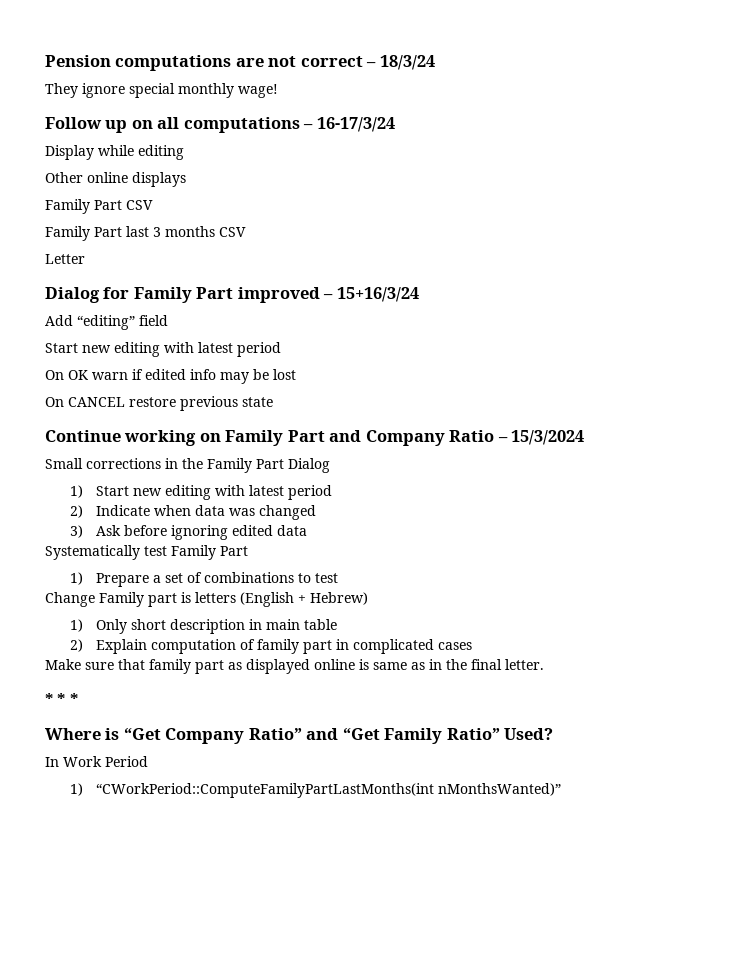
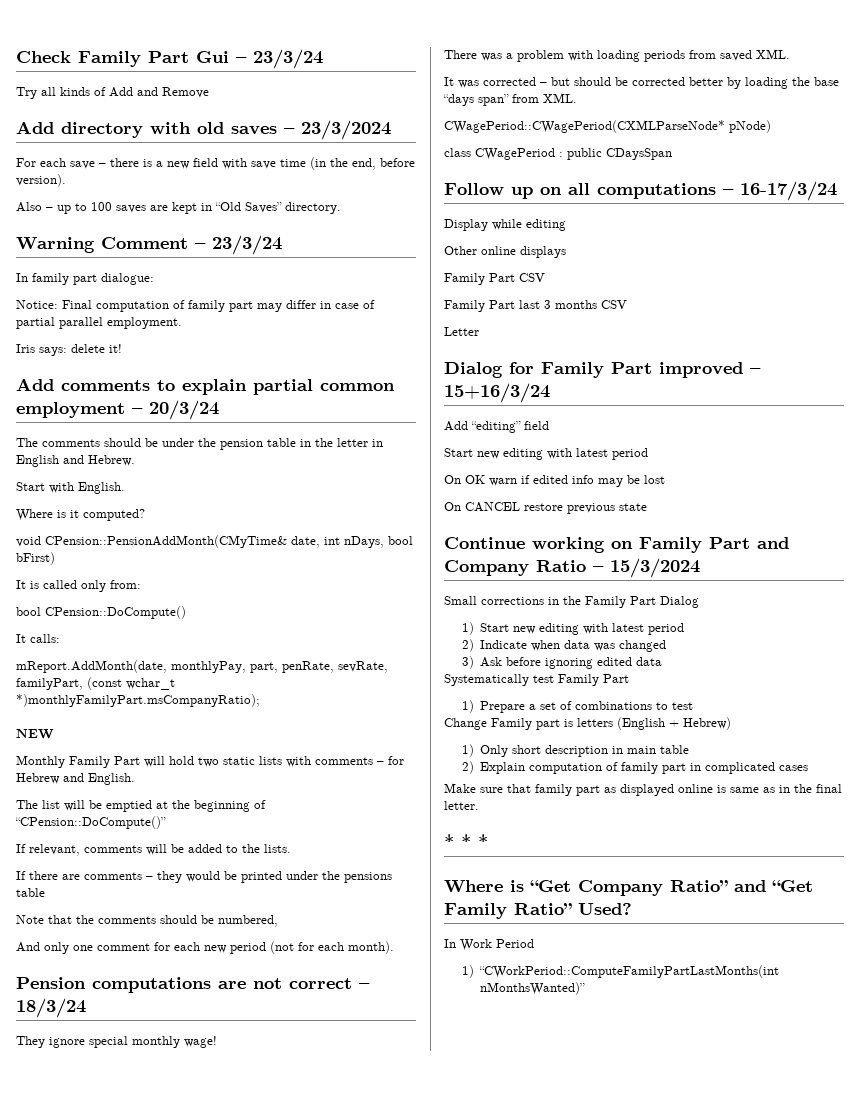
+ Check Family Part Gui – 23/3/24
+ Try all kinds of Add and Remove
+ Add directory with old saves – 23/3/2024
+ For each save – there is a new field with save time (in the end, before version).
+ Also – up to 100 saves are kept in “Old Saves” directory.
+ Warning Comment – 23/3/24
+ In family part dialogue:
+ Notice: Final computation of family part may differ in case of partial parallel employment.
+ Iris says: delete it!
+ Add comments to explain partial common employment – 20/3/24
+ The comments should be under the pension table in the letter in English and Hebrew.
+ Start with English.
+ Where is it computed?
+ void CPension::PensionAddMonth(CMyTime& date, int nDays, bool bFirst)
+ It is called only from:
+ bool CPension::DoCompute()
+ It calls:
+ mReport.AddMonth(date, monthlyPay, part, penRate, sevRate, familyPart, (const wchar_t *)monthlyFamilyPart.msCompanyRatio);
+ NEW
+ Monthly Family Part will hold two static lists with comments – for Hebrew and English.
+ The list will be emptied at the beginning of “CPension::DoCompute()”
+ If relevant, comments will be added to the lists.
+ If there are comments – they would be printed under the pensions table
+ Note that the comments should be numbered,
+ And only one comment for each new period (not for each month).
+ There was a problem with loading periods from saved XML.
+ It was corrected – but should be corrected better by loading the base “days span” from XML.
+ CWagePeriod::CWagePeriod(CXMLParseNode* pNode)
+ class CWagePeriod : public CDaysSpan

